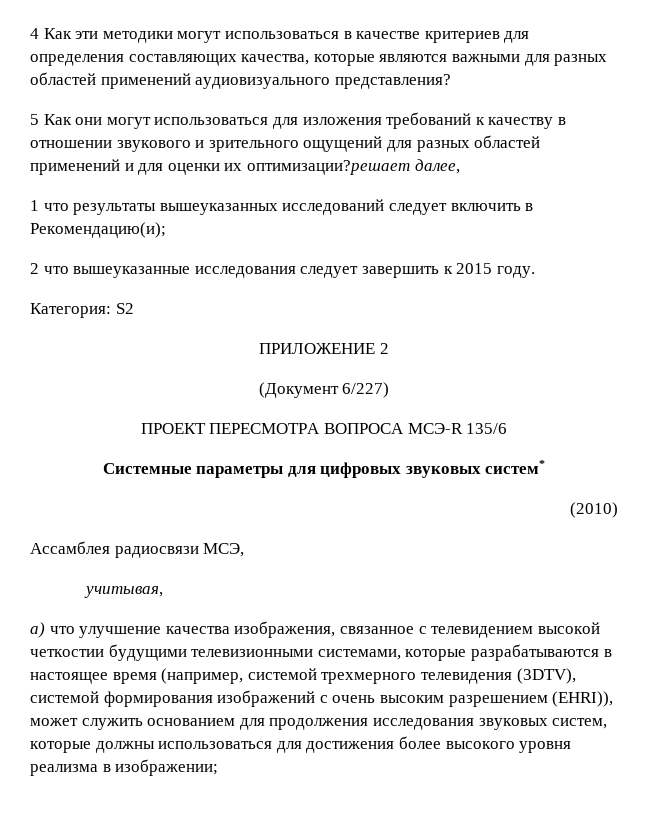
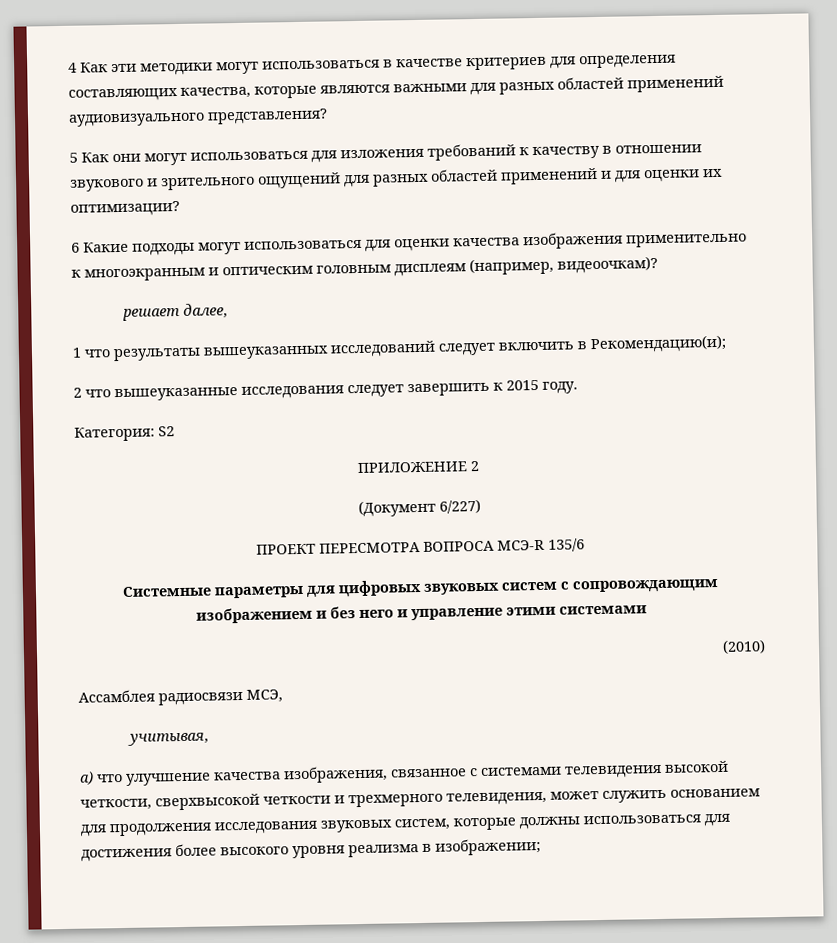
- 5 Как они могут использоваться для изложения требований к качеству в отношении звукового и зрительного ощущений для разных областей применений и для оценки их оптимизации?решает далее,
+ 5 Как они могут использоваться для изложения требований к качеству в отношении звукового и зрительного ощущений для разных областей применений и для оценки их оптимизации?
+ 6 Какие подходы могут использоваться для оценки качества изображения применительно к многоэкранным и оптическим головным дисплеям (например, видеоочкам)?
+ решает далее,
- Системные параметры для цифровых звуковых систем*
+ Системные параметры для цифровых звуковых систем с сопровождающим изображением и без него и управление этими системами
- a) что улучшение качества изображения, связанное с телевидением высокой четкостии будущими телевизионными системами, которые разрабатываются в настоящее время (например, системой трехмерного телевидения (3DTV), системой формирования изображений с очень высоким разрешением (EHRI)), может служить основанием для продолжения исследования звуковых систем, которые должны использоваться для достижения более высокого уровня реализма в изображении;
+ a) что улучшение качества изображения, связанное с системами телевидения высокой четкости, сверхвысокой четкости и трехмерного телевидения, может служить основанием для продолжения исследования звуковых систем, которые должны использоваться для достижения более высокого уровня реализма в изображении;

